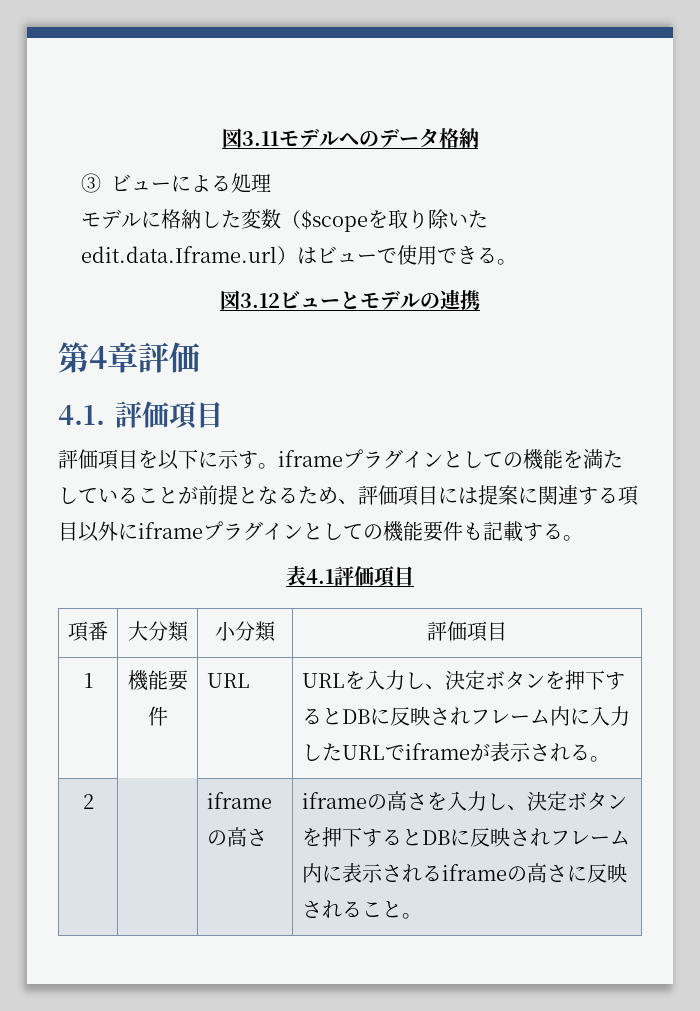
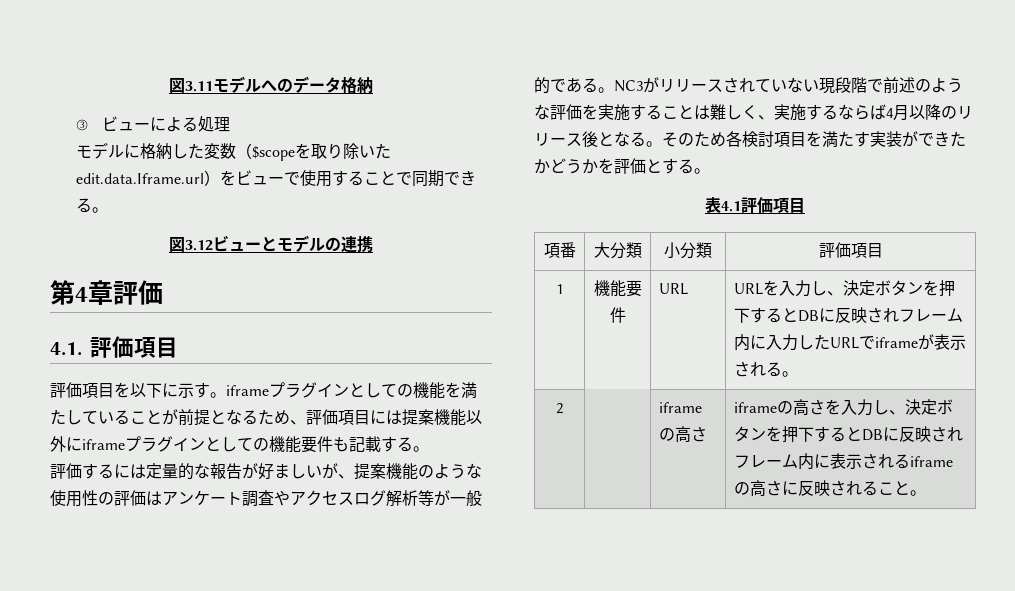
- モデルに格納した変数（$scopeを取り除いたedit.data.Iframe.url）はビューで使用できる。
+ モデルに格納した変数（$scopeを取り除いたedit.data.Iframe.url）をビューで使用することで同期できる。
- 評価項目を以下に示す。iframeプラグインとしての機能を満たしていることが前提となるため、評価項目には提案に関連する項目以外にiframeプラグインとしての機能要件も記載する。
+ 評価項目を以下に示す。iframeプラグインとしての機能を満たしていることが前提となるため、評価項目には提案機能以外にiframeプラグインとしての機能要件も記載する。
+ 評価するには定量的な報告が好ましいが、提案機能のような使用性の評価はアンケート調査やアクセスログ解析等が一般的である。NC3がリリースされていない現段階で前述のような評価を実施することは難しく、実施するならば4月以降のリリース後となる。そのため各検討項目を満たす実装ができたかどうかを評価とする。

